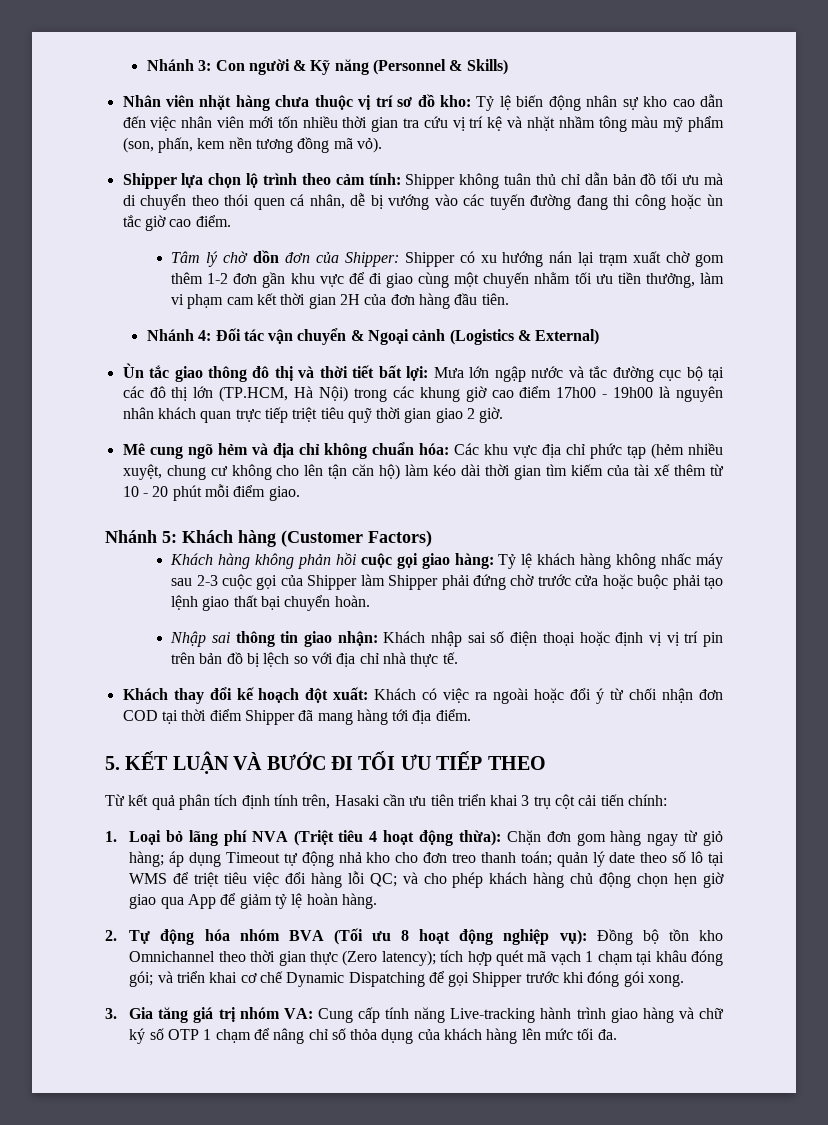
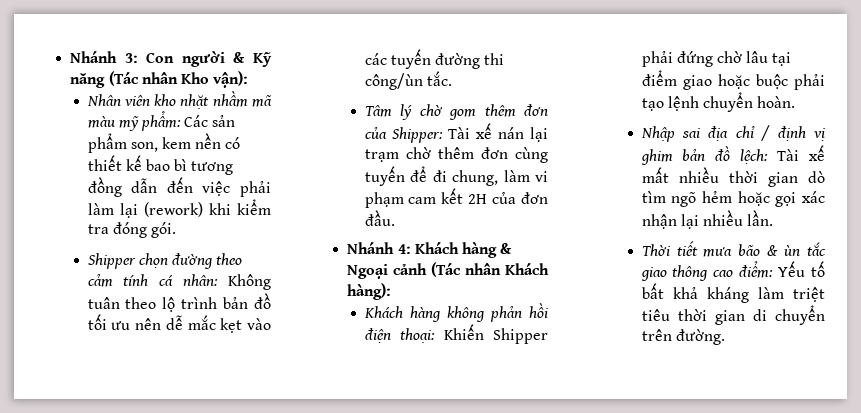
- Nhánh 3: Con người & Kỹ năng (Personnel & Skills)
- Nhân viên nhặt hàng chưa thuộc vị trí sơ đồ kho: Tỷ lệ biến động nhân sự kho cao dẫn đến việc nhân viên mới tốn nhiều thời gian tra cứu vị trí kệ và nhặt nhầm tông màu mỹ phẩm (son, phấn, kem nền tương đồng mã vỏ).
- Shipper lựa chọn lộ trình theo cảm tính: Shipper không tuân thủ chỉ dẫn bản đồ tối ưu mà di chuyển theo thói quen cá nhân, dễ bị vướng vào các tuyến đường đang thi công hoặc ùn tắc giờ cao điểm.
+ Nhánh 3: Con người & Kỹ năng (Tác nhân Kho vận):
+ Nhân viên kho nhặt nhầm mã màu mỹ phẩm: Các sản phẩm son, kem nền có thiết kế bao bì tương đồng dẫn đến việc phải làm lại (rework) khi kiểm tra đóng gói.
+ Shipper chọn đường theo cảm tính cá nhân: Không tuân theo lộ trình bản đồ tối ưu nên dễ mắc kẹt vào các tuyến đường thi công/ùn tắc.
- Tâm lý chờ dồn đơn của Shipper: Shipper có xu hướng nán lại trạm xuất chờ gom thêm 1-2 đơn gần khu vực để đi giao cùng một chuyến nhằm tối ưu tiền thưởng, làm vi phạm cam kết thời gian 2H của đơn hàng đầu tiên.
+ Tâm lý chờ gom thêm đơn của Shipper: Tài xế nán lại trạm chờ thêm đơn cùng tuyến để đi chung, làm vi phạm cam kết 2H của đơn đầu.
- Nhánh 4: Đối tác vận chuyển & Ngoại cảnh (Logistics & External)
- Ùn tắc giao thông đô thị và thời tiết bất lợi: Mưa lớn ngập nước và tắc đường cục bộ tại các đô thị lớn (TP.HCM, Hà Nội) trong các khung giờ cao điểm 17h00 - 19h00 là nguyên nhân khách quan trực tiếp triệt tiêu quỹ thời gian giao 2 giờ.
- Mê cung ngõ hẻm và địa chỉ không chuẩn hóa: Các khu vực địa chỉ phức tạp (hẻm nhiều xuyệt, chung cư không cho lên tận căn hộ) làm kéo dài thời gian tìm kiếm của tài xế thêm từ 10 - 20 phút mỗi điểm giao.
- Nhánh 5: Khách hàng (Customer Factors)
+ Nhánh 4: Khách hàng & Ngoại cảnh (Tác nhân Khách hàng):
- Khách hàng không phản hồi cuộc gọi giao hàng: Tỷ lệ khách hàng không nhấc máy sau 2-3 cuộc gọi của Shipper làm Shipper phải đứng chờ trước cửa hoặc buộc phải tạo lệnh giao thất bại chuyển hoàn.
+ Khách hàng không phản hồi điện thoại: Khiến Shipper phải đứng chờ lâu tại điểm giao hoặc buộc phải tạo lệnh chuyển hoàn.
- Nhập sai thông tin giao nhận: Khách nhập sai số điện thoại hoặc định vị vị trí pin trên bản đồ bị lệch so với địa chỉ nhà thực tế.
- Khách thay đổi kế hoạch đột xuất: Khách có việc ra ngoài hoặc đổi ý từ chối nhận đơn COD tại thời điểm Shipper đã mang hàng tới địa điểm.
- 5. KẾT LUẬN VÀ BƯỚC ĐI TỐI ƯU TIẾP THEO
- Từ kết quả phân tích định tính trên, Hasaki cần ưu tiên triển khai 3 trụ cột cải tiến chính:
- 1. Loại bỏ lãng phí NVA (Triệt tiêu 4 hoạt động thừa): Chặn đơn gom hàng ngay từ giỏ hàng; áp dụng Timeout tự động nhả kho cho đơn treo thanh toán; quản lý date theo số lô tại WMS để triệt tiêu việc đổi hàng lỗi QC; và cho phép khách hàng chủ động chọn hẹn giờ giao qua App để giảm tỷ lệ hoàn hàng.
- 2. Tự động hóa nhóm BVA (Tối ưu 8 hoạt động nghiệp vụ): Đồng bộ tồn kho Omnichannel theo thời gian thực (Zero latency); tích hợp quét mã vạch 1 chạm tại khâu đóng gói; và triển khai cơ chế Dynamic Dispatching để gọi Shipper trước khi đóng gói xong.
- 3. Gia tăng giá trị nhóm VA: Cung cấp tính năng Live-tracking hành trình giao hàng và chữ ký số OTP 1 chạm để nâng chỉ số thỏa dụng của khách hàng lên mức tối đa.
+ Nhập sai địa chỉ / định vị ghim bản đồ lệch: Tài xế mất nhiều thời gian dò tìm ngõ hẻm hoặc gọi xác nhận lại nhiều lần.
+ Thời tiết mưa bão & ùn tắc giao thông cao điểm: Yếu tố bất khả kháng làm triệt tiêu thời gian di chuyển trên đường.

